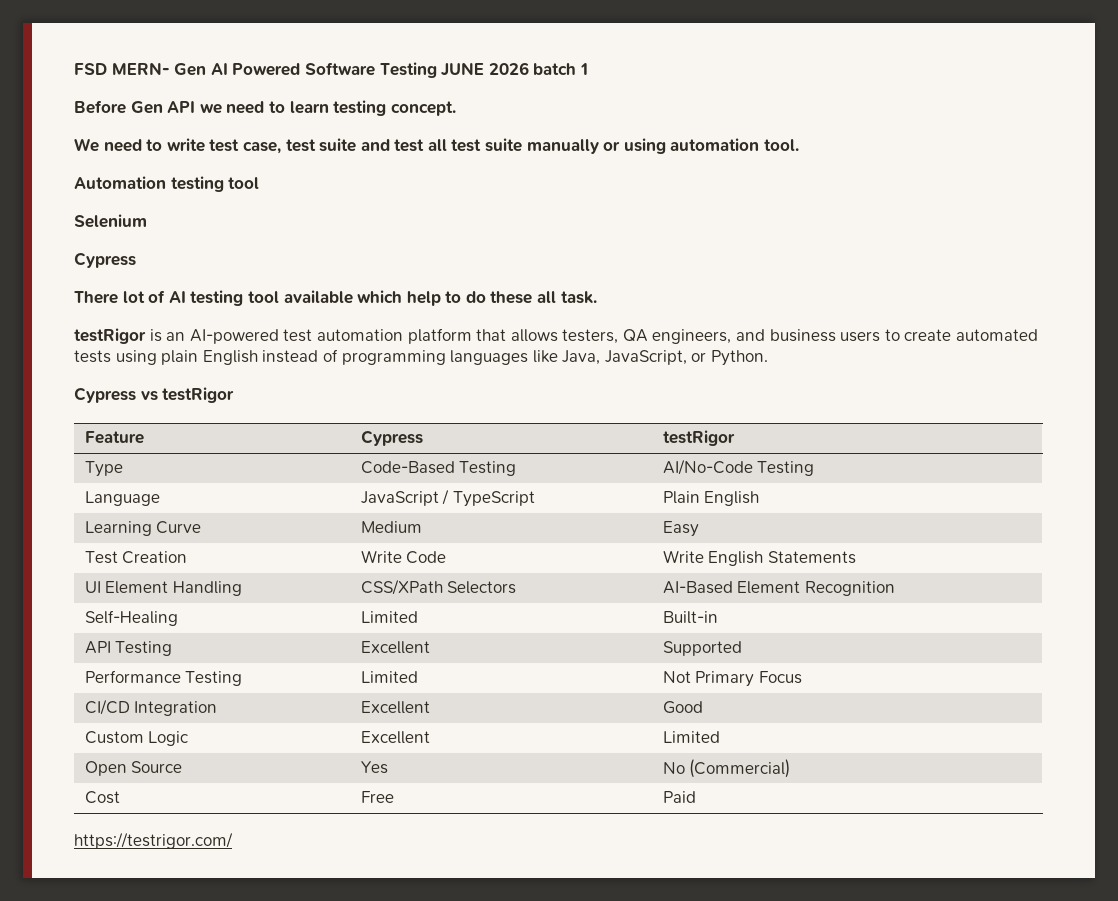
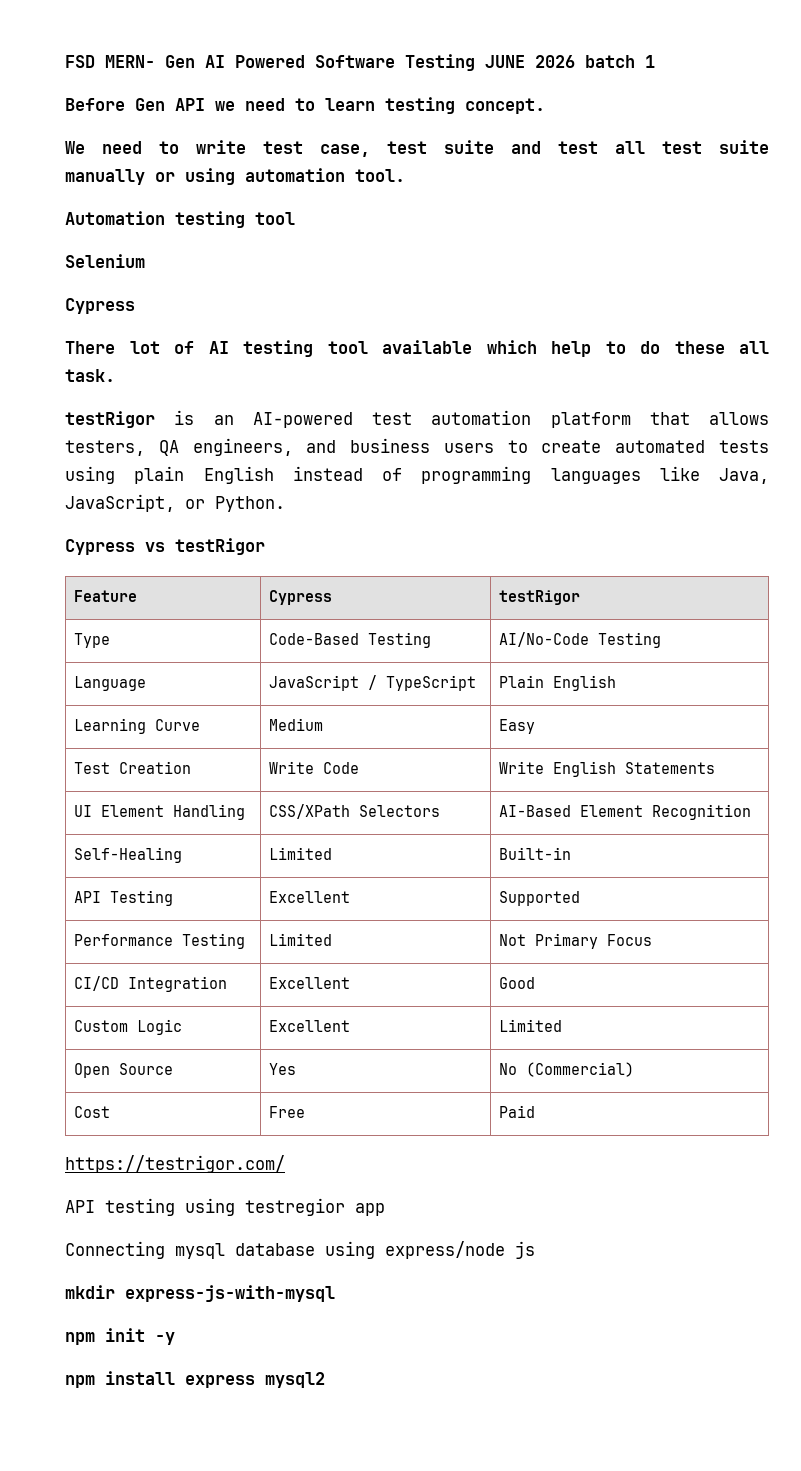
+ API testing using testregior app
+ Connecting mysql database using express/node js
+ mkdir express-js-with-mysql
+ npm init -y
+ npm install express mysql2

